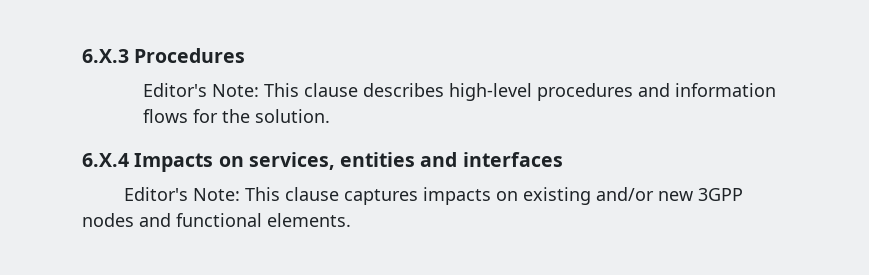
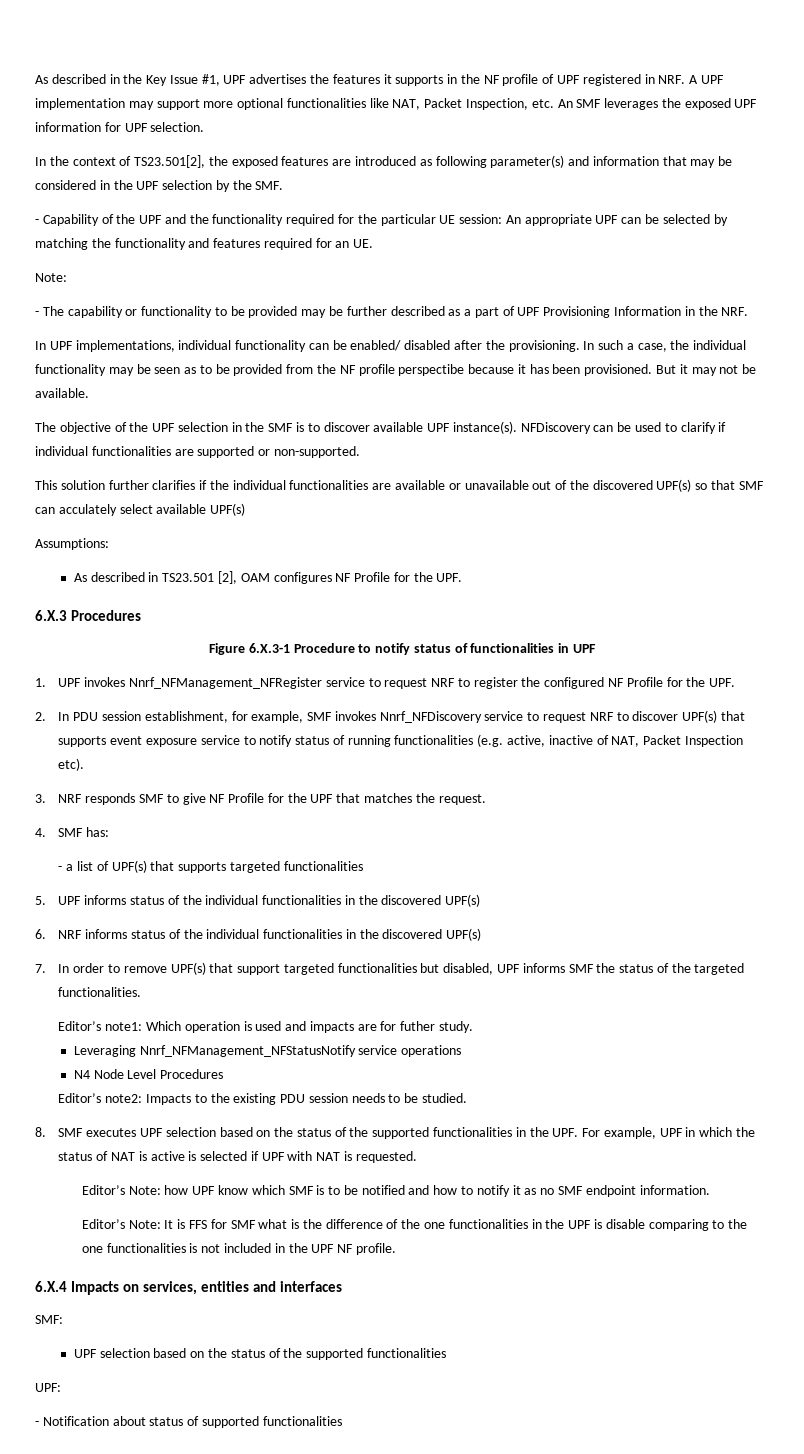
+ As described in the Key Issue #1, UPF advertises the features it supports in the NF profile of UPF registered in NRF. A UPF implementation may support more optional functionalities like NAT, Packet Inspection, etc. An SMF leverages the exposed UPF information for UPF selection.
+ In the context of TS23.501[2], the exposed features are introduced as following parameter(s) and information that may be considered in the UPF selection by the SMF.
+ - Capability of the UPF and the functionality required for the particular UE session: An appropriate UPF can be selected by matching the functionality and features required for an UE.
+ Note:
+ - The capability or functionality to be provided may be further described as a part of UPF Provisioning Information in the NRF.
+ In UPF implementations, individual functionality can be enabled/ disabled after the provisioning. In such a case, the individual functionality may be seen as to be provided from the NF profile perspectibe because it has been provisioned. But it may not be available.
+ The objective of the UPF selection in the SMF is to discover available UPF instance(s). NFDiscovery can be used to clarify if individual functionalities are supported or non-supported.
+ This solution further clarifies if the individual functionalities are available or unavailable out of the discovered UPF(s) so that SMF can acculately select available UPF(s)
+ Assumptions:
+ As described in TS23.501 [2], OAM configures NF Profile for the UPF.
  6.X.3 Procedures
- Editor's Note: This clause describes high-level procedures and information flows for the solution.
+ Figure 6.X.3-1 Procedure to notify status of functionalities in UPF
+ 1. UPF invokes Nnrf_NFManagement_NFRegister service to request NRF to register the configured NF Profile for the UPF.
+ 2. In PDU session establishment, for example, SMF invokes Nnrf_NFDiscovery service to request NRF to discover UPF(s) that supports event exposure service to notify status of running functionalities (e.g. active, inactive of NAT, Packet Inspection etc).
+ 3. NRF responds SMF to give NF Profile for the UPF that matches the request.
+ 4. SMF has:
+ - a list of UPF(s) that supports targeted functionalities
+ 5. UPF informs status of the individual functionalities in the discovered UPF(s)
+ 6. NRF informs status of the individual functionalities in the discovered UPF(s)
+ 7. In order to remove UPF(s) that support targeted functionalities but disabled, UPF informs SMF the status of the targeted functionalities.
+ Editor’s note1: Which operation is used and impacts are for futher study.
+ Leveraging Nnrf_NFManagement_NFStatusNotify service operations
+ N4 Node Level Procedures
+ Editor’s note2: Impacts to the existing PDU session needs to be studied.
+ 8. SMF executes UPF selection based on the status of the supported functionalities in the UPF. For example, UPF in which the status of NAT is active is selected if UPF with NAT is requested.
+ Editor’s Note: how UPF know which SMF is to be notified and how to notify it as no SMF endpoint information.
+ Editor’s Note: It is FFS for SMF what is the difference of the one functionalities in the UPF is disable comparing to the one functionalities is not included in the UPF NF profile.
- Editor's Note: This clause captures impacts on existing and/or new 3GPP nodes and functional elements.
+ SMF:
+ UPF selection based on the status of the supported functionalities
+ UPF:
+ - Notification about status of supported functionalities

